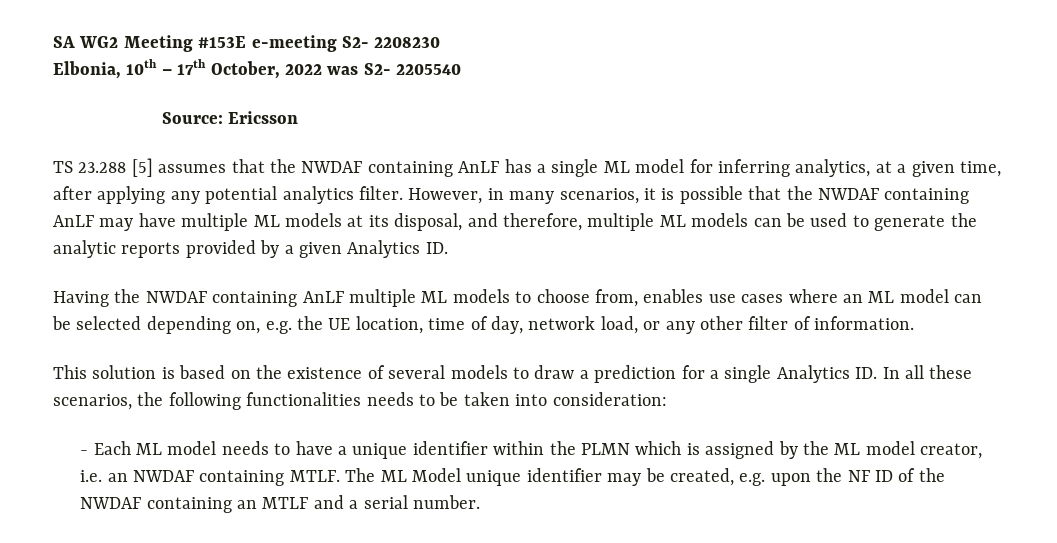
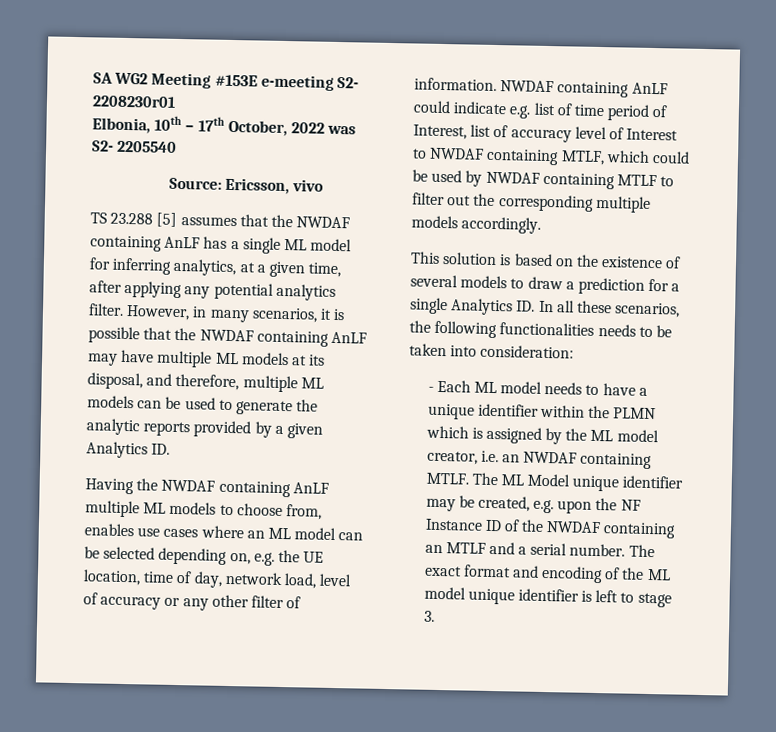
- SA WG2 Meeting #153E e-meeting S2- 2208230
+ SA WG2 Meeting #153E e-meeting S2- 2208230r01
- Source: Ericsson
+ Source: Ericsson, vivo
- Having the NWDAF containing AnLF multiple ML models to choose from, enables use cases where an ML model can be selected depending on, e.g. the UE location, time of day, network load, or any other filter of information.
+ Having the NWDAF containing AnLF multiple ML models to choose from, enables use cases where an ML model can be selected depending on, e.g. the UE location, time of day, network load, level of accuracy or any other filter of information. NWDAF containing AnLF could indicate e.g. list of time period of Interest, list of accuracy level of Interest to NWDAF containing MTLF, which could be used by NWDAF containing MTLF to filter out the corresponding multiple models accordingly.
- The ML Model unique identifier may be created, e.g. upon the NF ID of the NWDAF containing an MTLF and a serial number.
+ The ML Model unique identifier may be created, e.g. upon the NF Instance ID of the NWDAF containing an MTLF and a serial number.
+ The exact format and encoding of the ML model unique identifier is left to stage 3.

